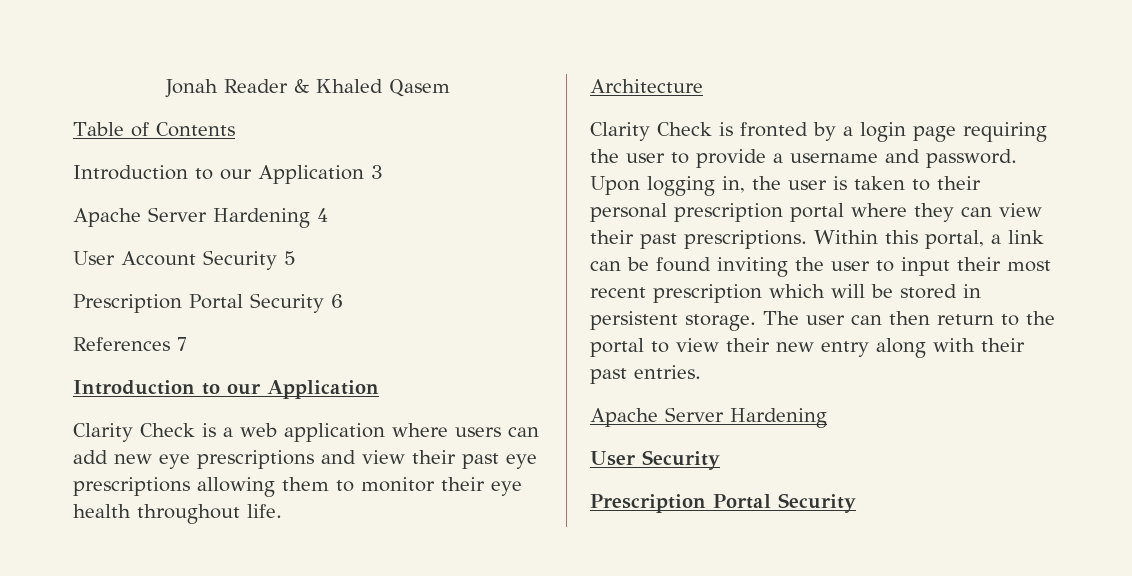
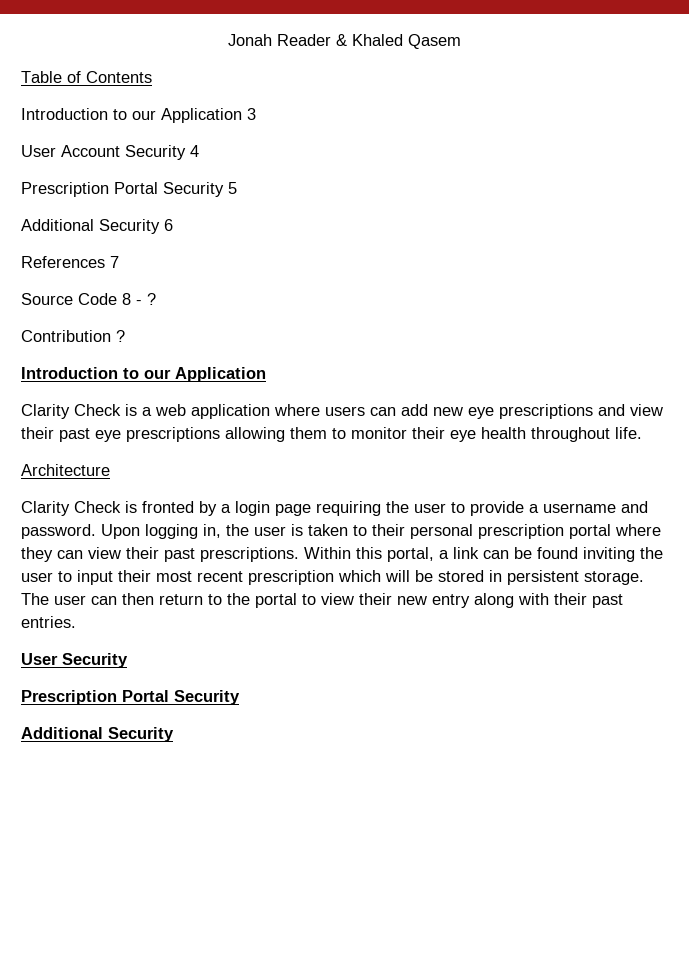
- Apache Server Hardening 4
- User Account Security 5
- Prescription Portal Security 6
+ User Account Security 4
+ Prescription Portal Security 5
+ Additional Security 6
+ Source Code 8 - ?
+ Contribution ?
  The user can then return to the portal to view their new entry along with their past entries.
- Apache Server Hardening
  User Security
  Prescription Portal Security
+ Additional Security

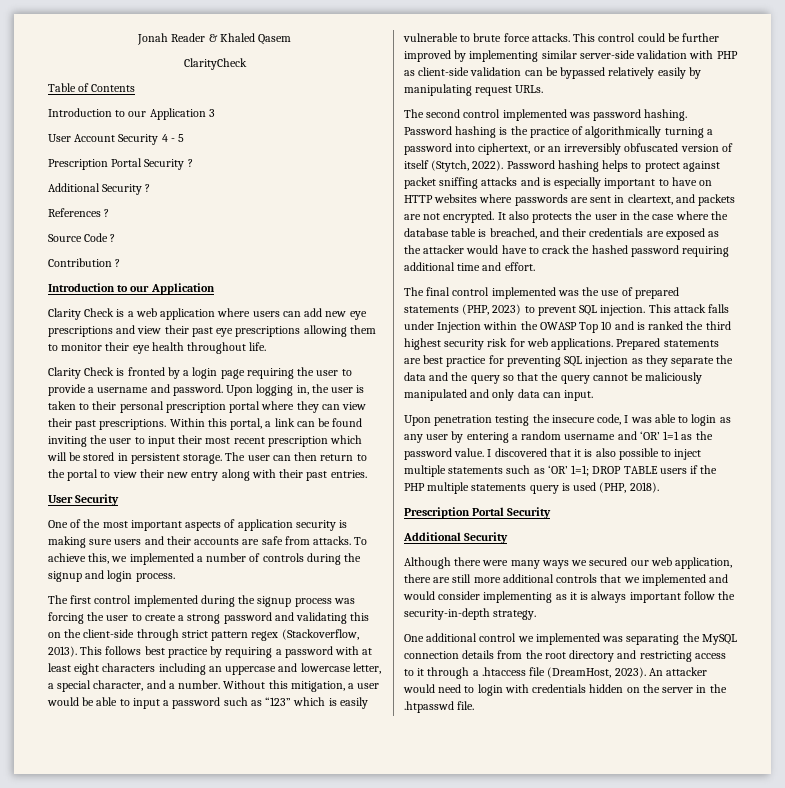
+ ClarityCheck
- User Account Security 4
- Prescription Portal Security 5
- Additional Security 6
+ User Account Security 4 - 5
+ Prescription Portal Security ?
+ Additional Security ?
- References 7
+ References ?
- Source Code 8 - ?
+ Source Code ?
- Architecture
+ One of the most important aspects of application security is making sure users and their accounts are safe from attacks. To achieve this, we implemented a number of controls during the signup and login process.
+ The first control implemented during the signup process was forcing the user to create a strong password and validating this on the client-side through strict pattern regex (Stackoverflow, 2013). This follows best practice by requiring a password with at least eight characters including an uppercase and lowercase letter, a special character, and a number. Without this mitigation, a user would be able to input a password such as “123” which is easily vulnerable to brute force attacks. This control could be further improved by implementing similar server-side validation with PHP as client-side validation can be bypassed relatively easily by manipulating request URLs.
+ The second control implemented was password hashing. Password hashing is the practice of algorithmically turning a password into ciphertext, or an irreversibly obfuscated version of itself (Stytch, 2022). Password hashing helps to protect against packet sniffing attacks and is especially important to have on HTTP websites where passwords are sent in cleartext, and packets are not encrypted. It also protects the user in the case where the database table is breached, and their credentials are exposed as the attacker would have to crack the hashed password requiring additional time and effort.
+ The final control implemented was the use of prepared statements (PHP, 2023) to prevent SQL injection. This attack falls under Injection within the OWASP Top 10 and is ranked the third highest security risk for web applications. Prepared statements are best practice for preventing SQL injection as they separate the data and the query so that the query cannot be maliciously manipulated and only data can input.
+ Upon penetration testing the insecure code, I was able to login as any user by entering a random username and ‘OR’ 1=1 as the password value. I discovered that it is also possible to inject multiple statements such as ‘OR’ 1=1; DROP TABLE users if the PHP multiple statements query is used (PHP, 2018).
+ Although there were many ways we secured our web application, there are still more additional controls that we implemented and would consider implementing as it is always important follow the security-in-depth strategy.
+ One additional control we implemented was separating the MySQL connection details from the root directory and restricting access to it through a .htaccess file (DreamHost, 2023). An attacker would need to login with credentials hidden on the server in the .htpasswd file.

